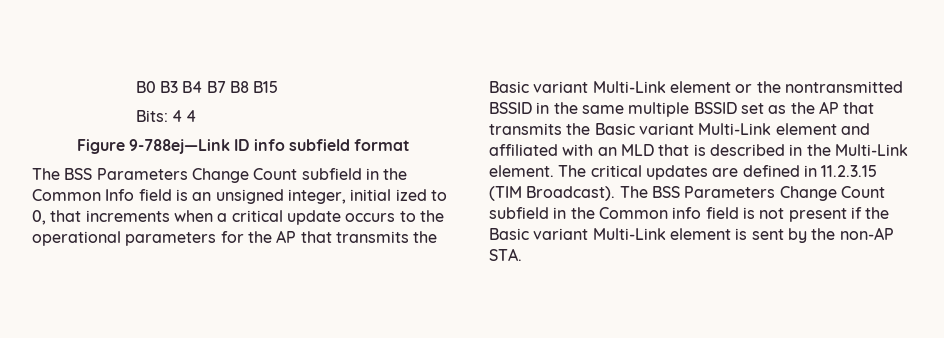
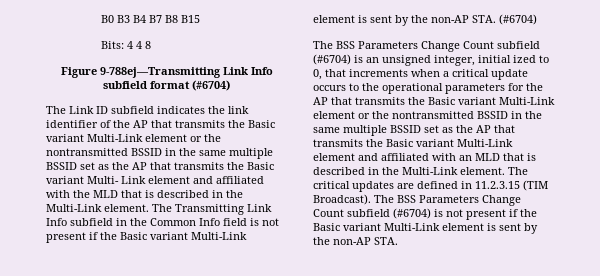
- Bits: 4 4
+ Bits: 4 4 8
- Figure 9-788ej—Link ID info subfield format
- The BSS Parameters Change Count subfield in the Common Info field is an unsigned integer, initial ized to 0, that increments when a critical update occurs to the operational parameters for the AP that transmits the Basic variant Multi-Link element or the nontransmitted BSSID in the same multiple BSSID set as the AP that transmits the Basic variant Multi-Link element and affiliated with an MLD that is described in the Multi-Link element.
+ Figure 9-788ej—Transmitting Link Info subfield format (#6704)
+ The Link ID subfield indicates the link identifier of the AP that transmits the Basic variant Multi-Link element or the nontransmitted BSSID in the same multiple BSSID set as the AP that transmits the Basic variant Multi- Link element and affiliated with the MLD that is described in the Multi-Link element. The Transmitting Link Info subfield in the Common Info field is not present if the Basic variant Multi-Link element is sent by the non-AP STA. (#6704)
+ The BSS Parameters Change Count subfield (#6704) is an unsigned integer, initial ized to 0, that increments when a critical update occurs to the operational parameters for the AP that transmits the Basic variant Multi-Link element or the nontransmitted BSSID in the same multiple BSSID set as the AP that transmits the Basic variant Multi-Link element and affiliated with an MLD that is described in the Multi-Link element.
- The BSS Parameters Change Count subfield in the Common info field is not present if the Basic variant Multi-Link element is sent by the non-AP STA.
+ The BSS Parameters Change Count subfield (#6704) is not present if the Basic variant Multi-Link element is sent by the non-AP STA.

